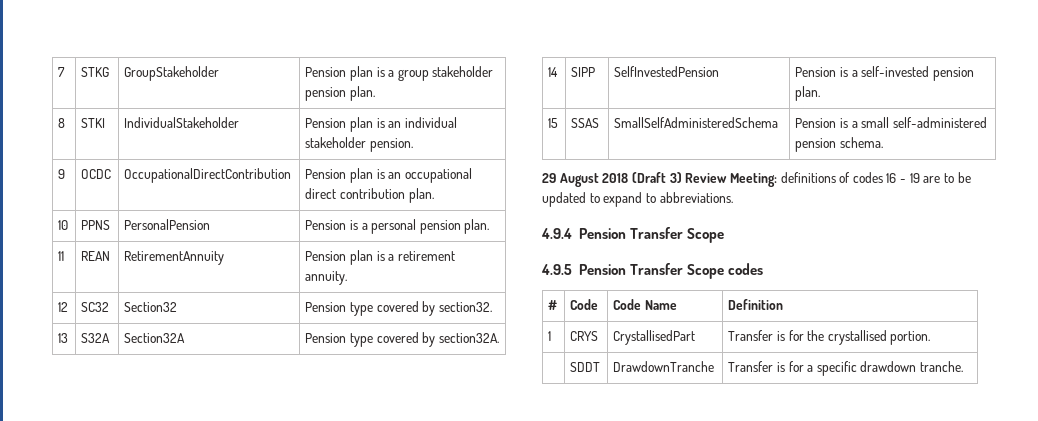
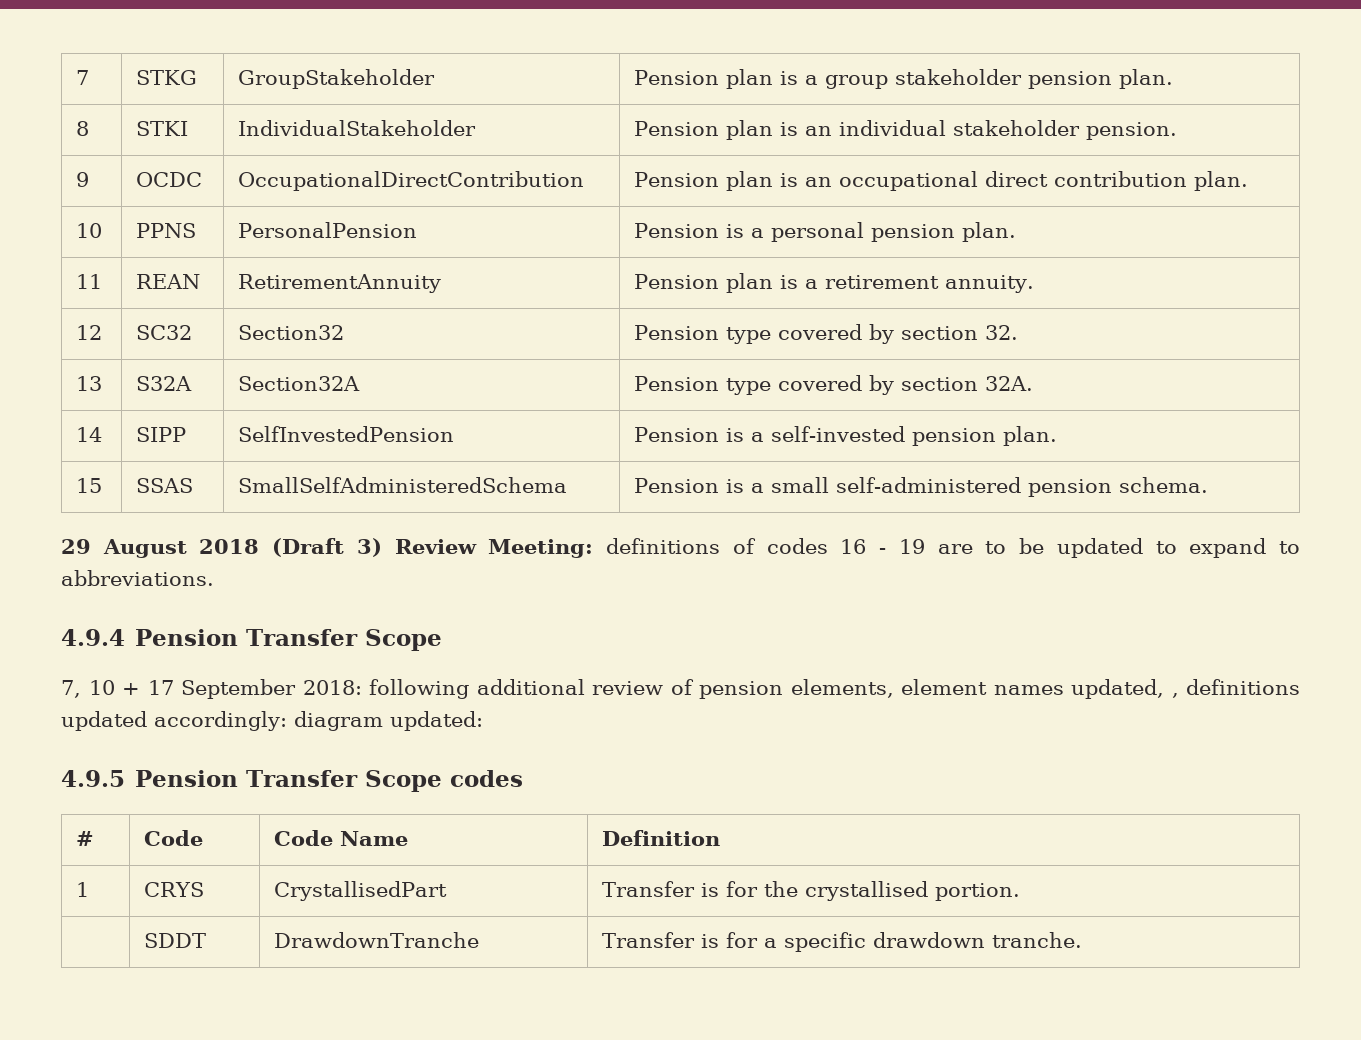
- 12 | SC32 | Section32 | Pension type covered by section32.
+ 12 | SC32 | Section32 | Pension type covered by section 32.
- 13 | S32A | Section32A | Pension type covered by section32A.
+ 13 | S32A | Section32A | Pension type covered by section 32A.
+ 7, 10 + 17 September 2018: following additional review of pension elements, element names updated, , definitions updated accordingly: diagram updated:

